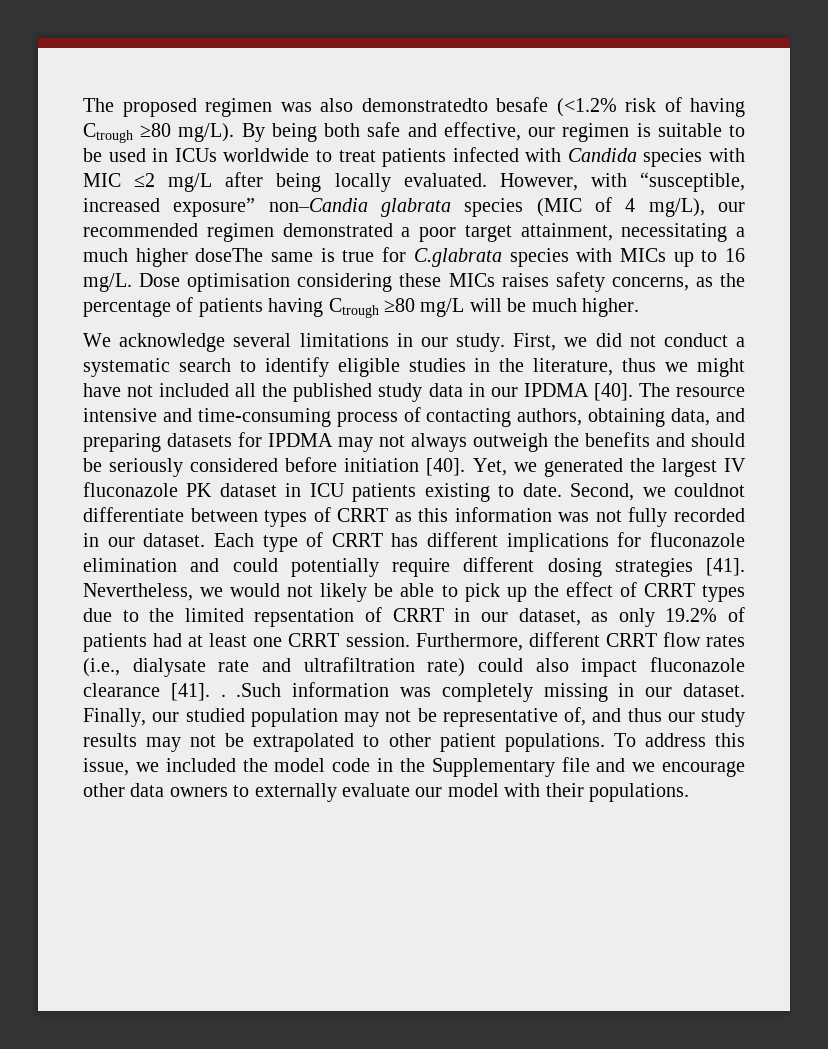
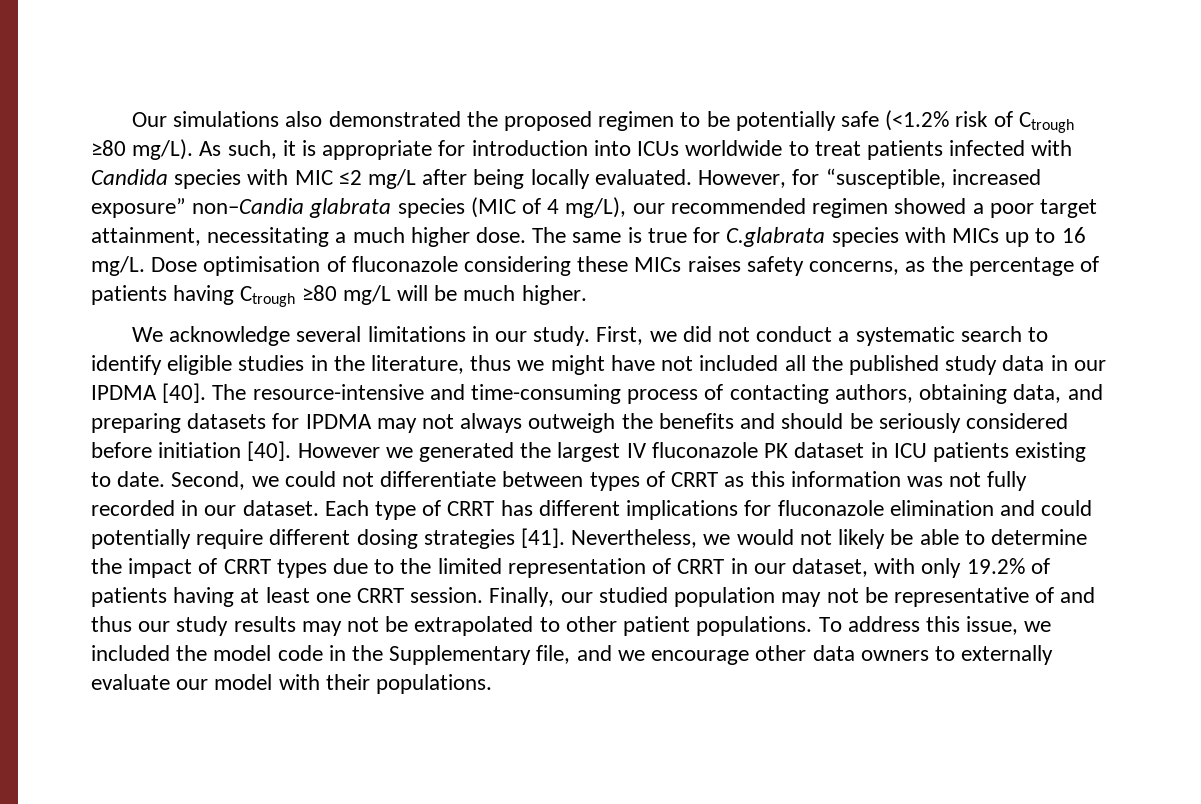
- The proposed regimen was also demonstratedto besafe (<1.2% risk of having Ctrough ≥80 mg/L).
+ Our simulations also demonstrated the proposed regimen to be potentially safe (<1.2% risk of Ctrough ≥80 mg/L).
- By being both safe and effective, our regimen is suitable to be used in ICUs worldwide to treat patients infected with Candida species with MIC ≤2 mg/L after being locally evaluated.
+ As such, it is appropriate for introduction into ICUs worldwide to treat patients infected with Candida species with MIC ≤2 mg/L after being locally evaluated.
- However, with “susceptible, increased exposure” non–Candia glabrata species (MIC of 4 mg/L), our recommended regimen demonstrated a poor target attainment, necessitating a much higher doseThe same is true for C.glabrata species with MICs up to 16 mg/L.
+ However, for “susceptible, increased exposure” non–Candia glabrata species (MIC of 4 mg/L), our recommended regimen showed a poor target attainment, necessitating a much higher dose. The same is true for C.glabrata species with MICs up to 16 mg/L.
- Dose optimisation considering these MICs raises safety concerns, as the percentage of patients having Ctrough ≥80 mg/L will be much higher.
+ Dose optimisation of fluconazole considering these MICs raises safety concerns, as the percentage of patients having Ctrough ≥80 mg/L will be much higher.
- The resource intensive and time-consuming process of contacting authors, obtaining data, and preparing datasets for IPDMA may not always outweigh the benefits and should be seriously considered before initiation [40].
+ The resource-intensive and time-consuming process of contacting authors, obtaining data, and preparing datasets for IPDMA may not always outweigh the benefits and should be seriously considered before initiation [40].
- Yet, we generated the largest IV fluconazole PK dataset in ICU patients existing to date.
+ However we generated the largest IV fluconazole PK dataset in ICU patients existing to date.
- Second, we couldnot differentiate between types of CRRT as this information was not fully recorded in our dataset.
+ Second, we could not differentiate between types of CRRT as this information was not fully recorded in our dataset.
- Nevertheless, we would not likely be able to pick up the effect of CRRT types due to the limited repsentation of CRRT in our dataset, as only 19.2% of patients had at least one CRRT session.
+ Nevertheless, we would not likely be able to determine the impact of CRRT types due to the limited representation of CRRT in our dataset, with only 19.2% of patients having at least one CRRT session.
- Furthermore, different CRRT flow rates (i.e., dialysate rate and ultrafiltration rate) could also impact fluconazole clearance [41]. . .Such information was completely missing in our dataset.
- Finally, our studied population may not be representative of, and thus our study results may not be extrapolated to other patient populations.
+ Finally, our studied population may not be representative of and thus our study results may not be extrapolated to other patient populations.
- To address this issue, we included the model code in the Supplementary file and we encourage other data owners to externally evaluate our model with their populations.
+ To address this issue, we included the model code in the Supplementary file, and we encourage other data owners to externally evaluate our model with their populations.

